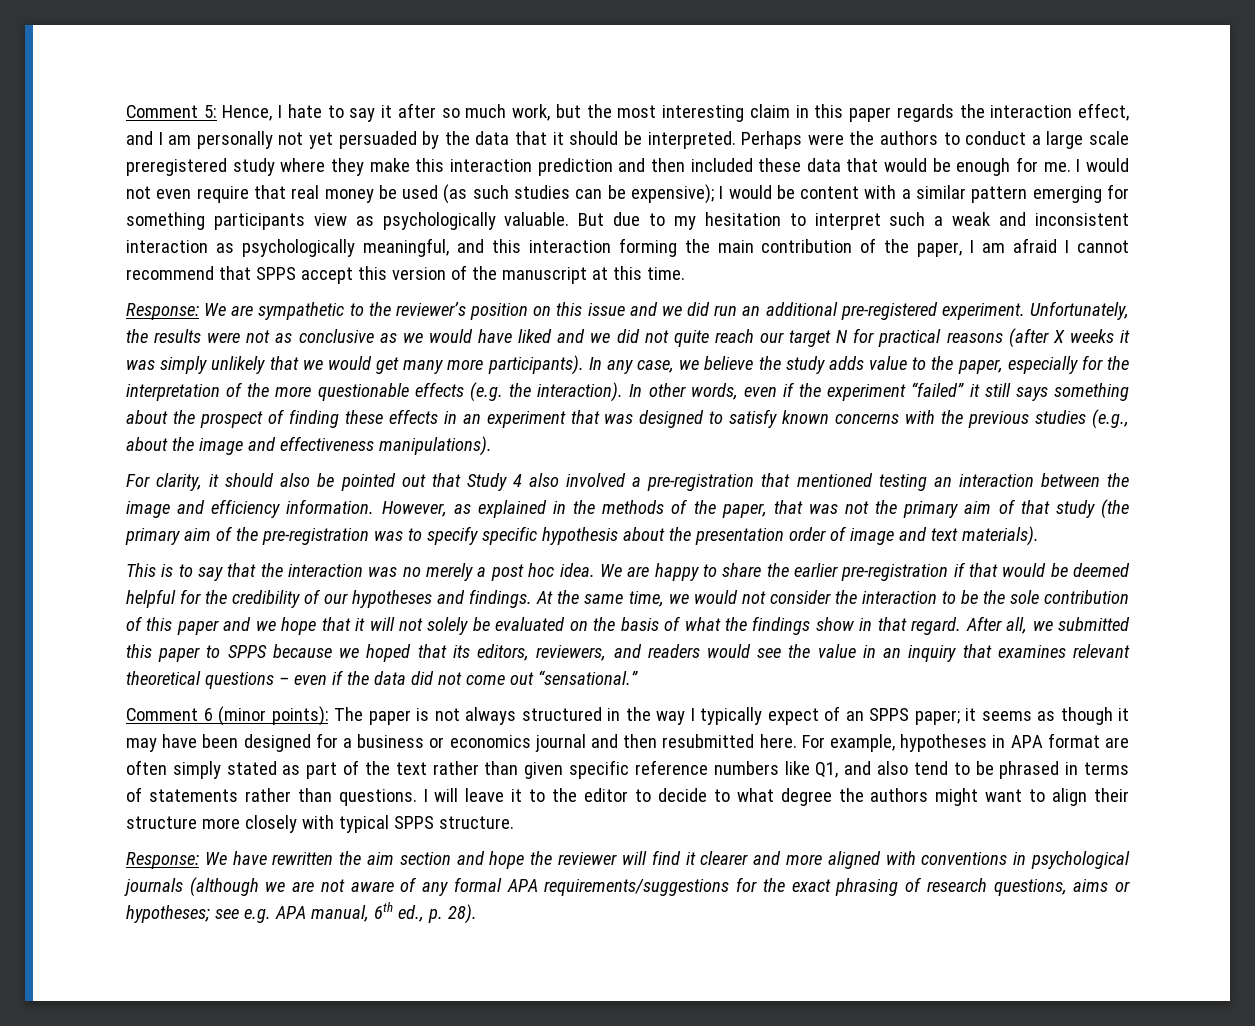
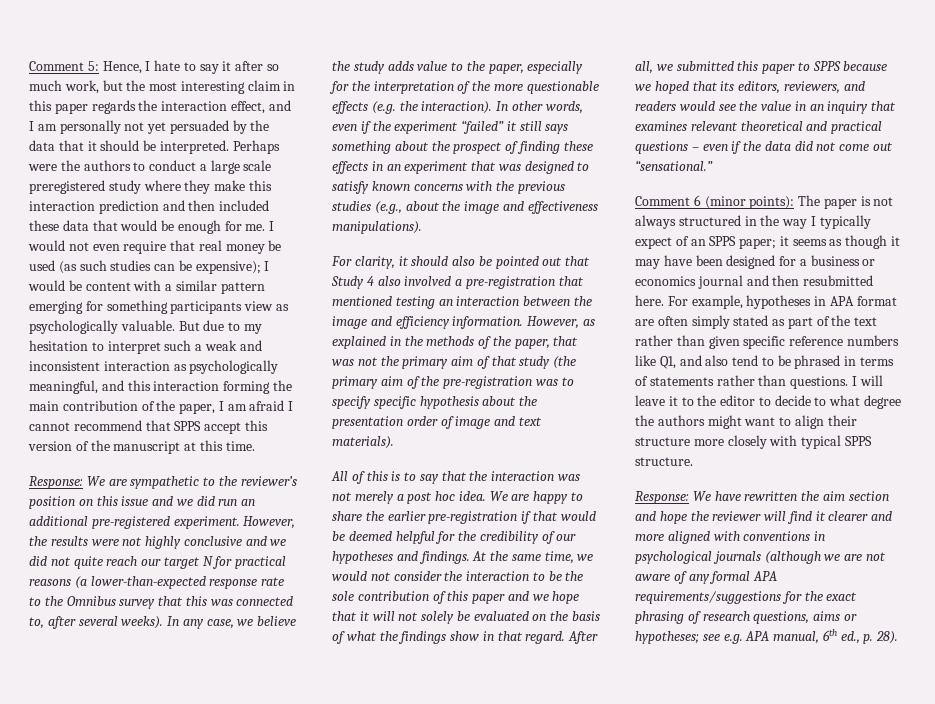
- Unfortunately, the results were not as conclusive as we would have liked and we did not quite reach our target N for practical reasons (after X weeks it was simply unlikely that we would get many more participants).
+ However, the results were not highly conclusive and we did not quite reach our target N for practical reasons (a lower-than-expected response rate to the Omnibus survey that this was connected to, after several weeks).
- This is to say that the interaction was no merely a post hoc idea.
+ All of this is to say that the interaction was not merely a post hoc idea.
- After all, we submitted this paper to SPPS because we hoped that its editors, reviewers, and readers would see the value in an inquiry that examines relevant theoretical questions – even if the data did not come out “sensational.”
+ After all, we submitted this paper to SPPS because we hoped that its editors, reviewers, and readers would see the value in an inquiry that examines relevant theoretical and practical questions – even if the data did not come out “sensational.”

